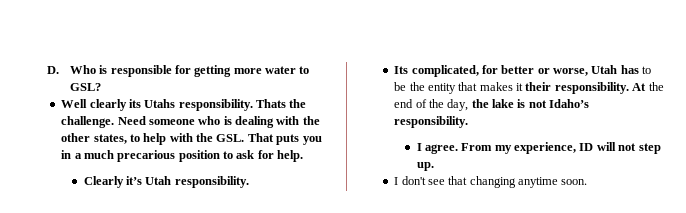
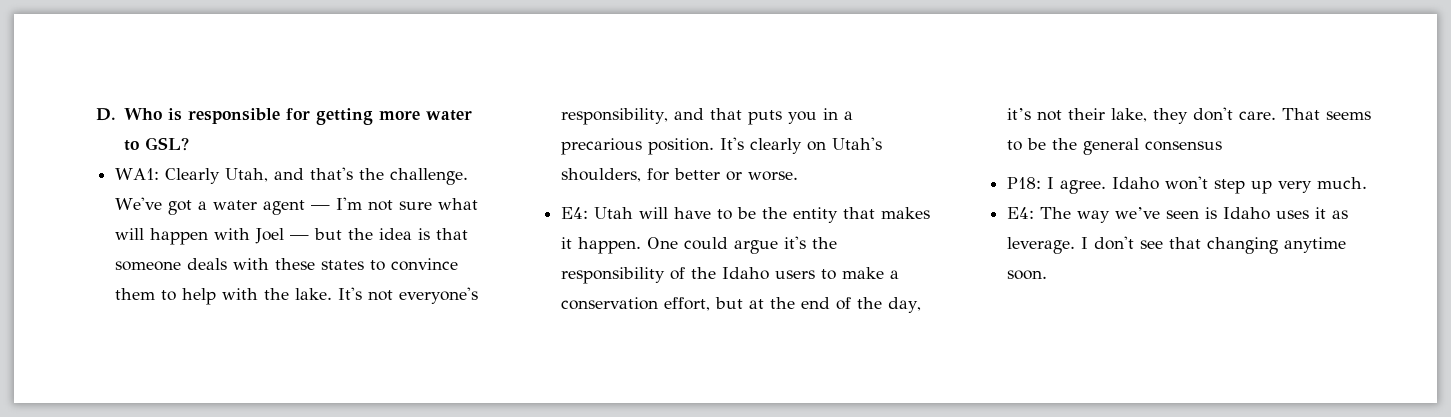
- Well clearly its Utahs responsibility. Thats the challenge. Need someone who is dealing with the other states, to help with the GSL. That puts you in a much precarious position to ask for help.
- Clearly it’s Utah responsibility.
- Its complicated, for better or worse, Utah has to be the entity that makes it their responsibility. At the end of the day, the lake is not Idaho’s responsibility.
- I agree. From my experience, ID will not step up.
- I don't see that changing anytime soon.
+ WA1: Clearly Utah, and that's the challenge. We've got a water agent — I'm not sure what will happen with Joel — but the idea is that someone deals with these states to convince them to help with the lake. It's not everyone's responsibility, and that puts you in a precarious position. It's clearly on Utah's shoulders, for better or worse.
+ E4: Utah will have to be the entity that makes it happen. One could argue it's the responsibility of the Idaho users to make a conservation effort, but at the end of the day, it’s not their lake, they don't care. That seems to be the general consensus
+ P18: I agree. Idaho won't step up very much.
+ E4: The way we’ve seen is Idaho uses it as leverage. I don't see that changing anytime soon.

